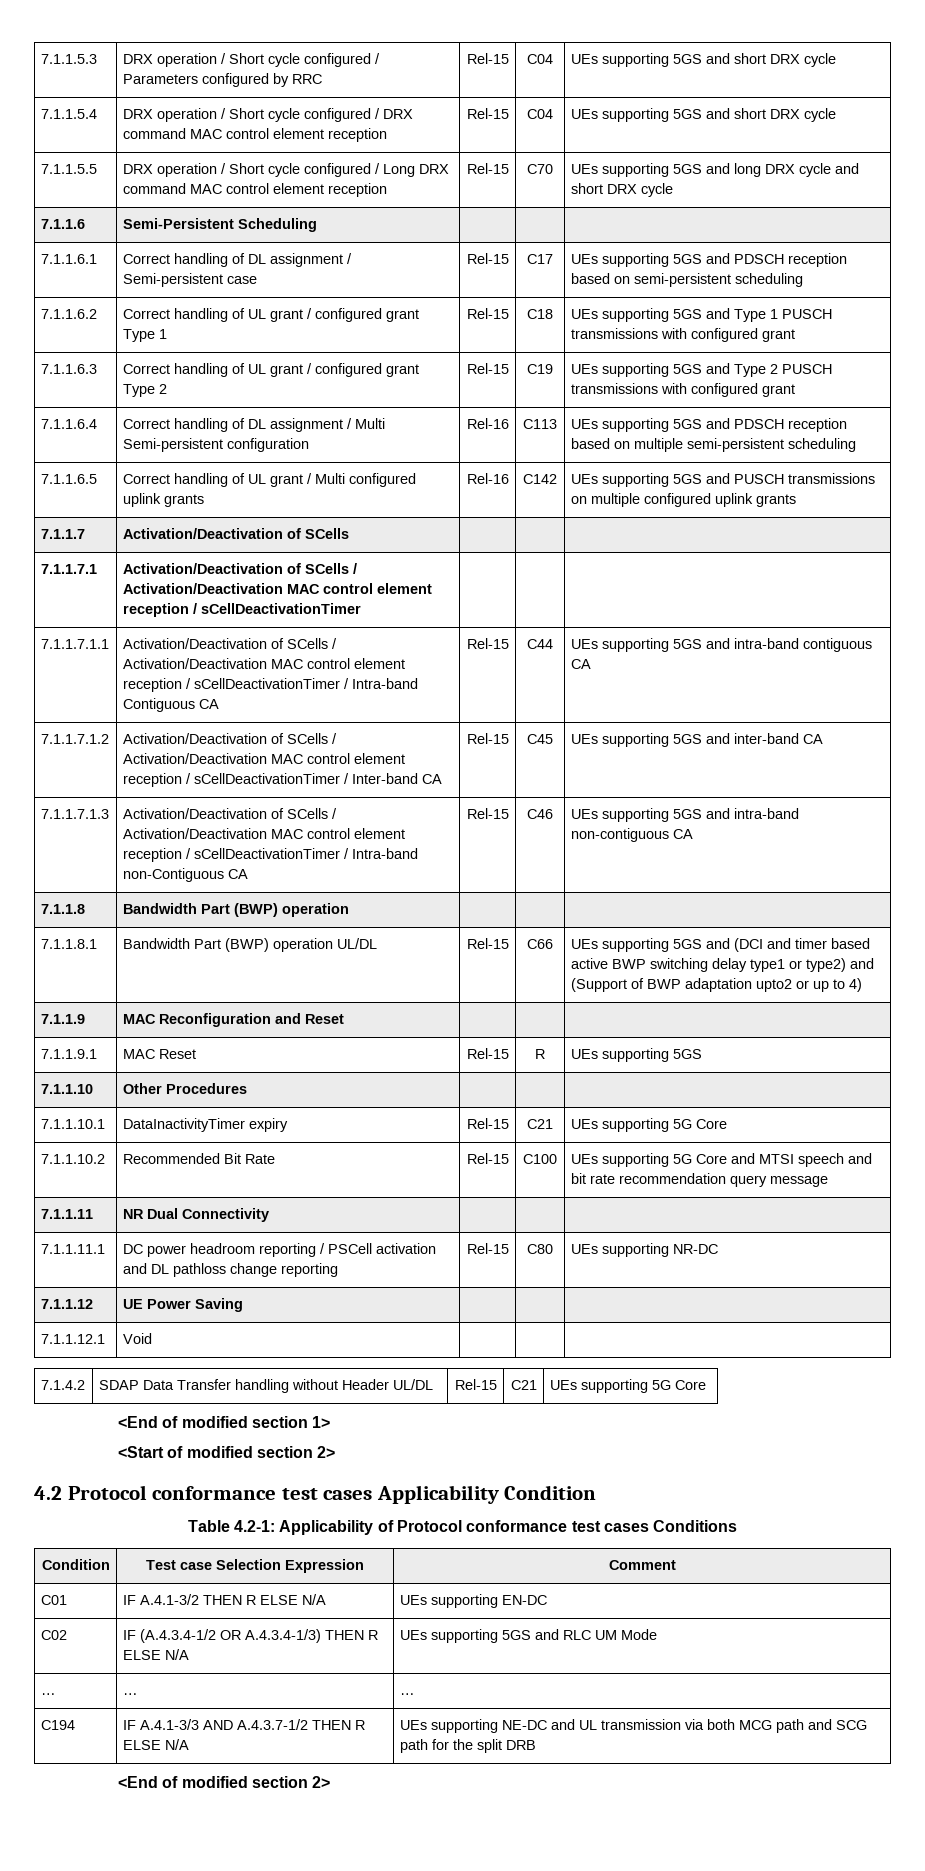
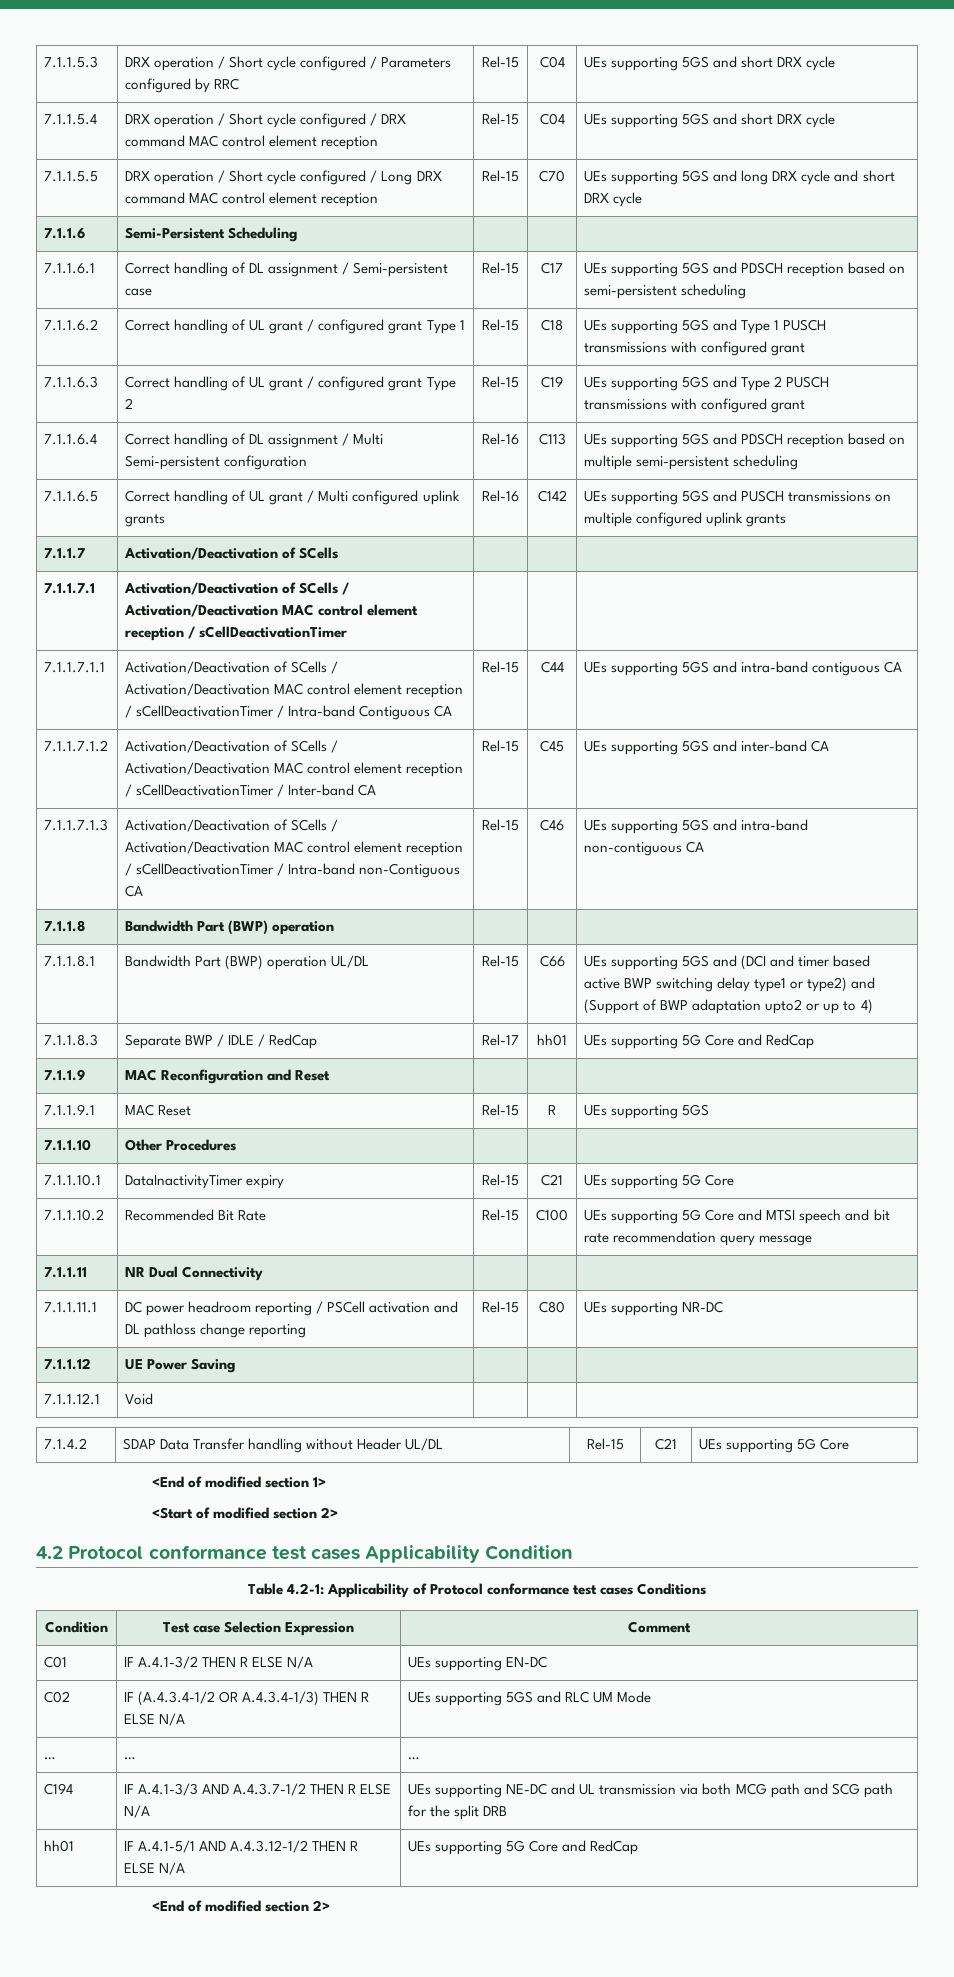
+ 7.1.1.8.3 | Separate BWP / IDLE / RedCap | Rel-17 | hh01 | UEs supporting 5G Core and RedCap
+ hh01 | IF A.4.1-5/1 AND A.4.3.12-1/2 THEN R ELSE N/A | UEs supporting 5G Core and RedCap

